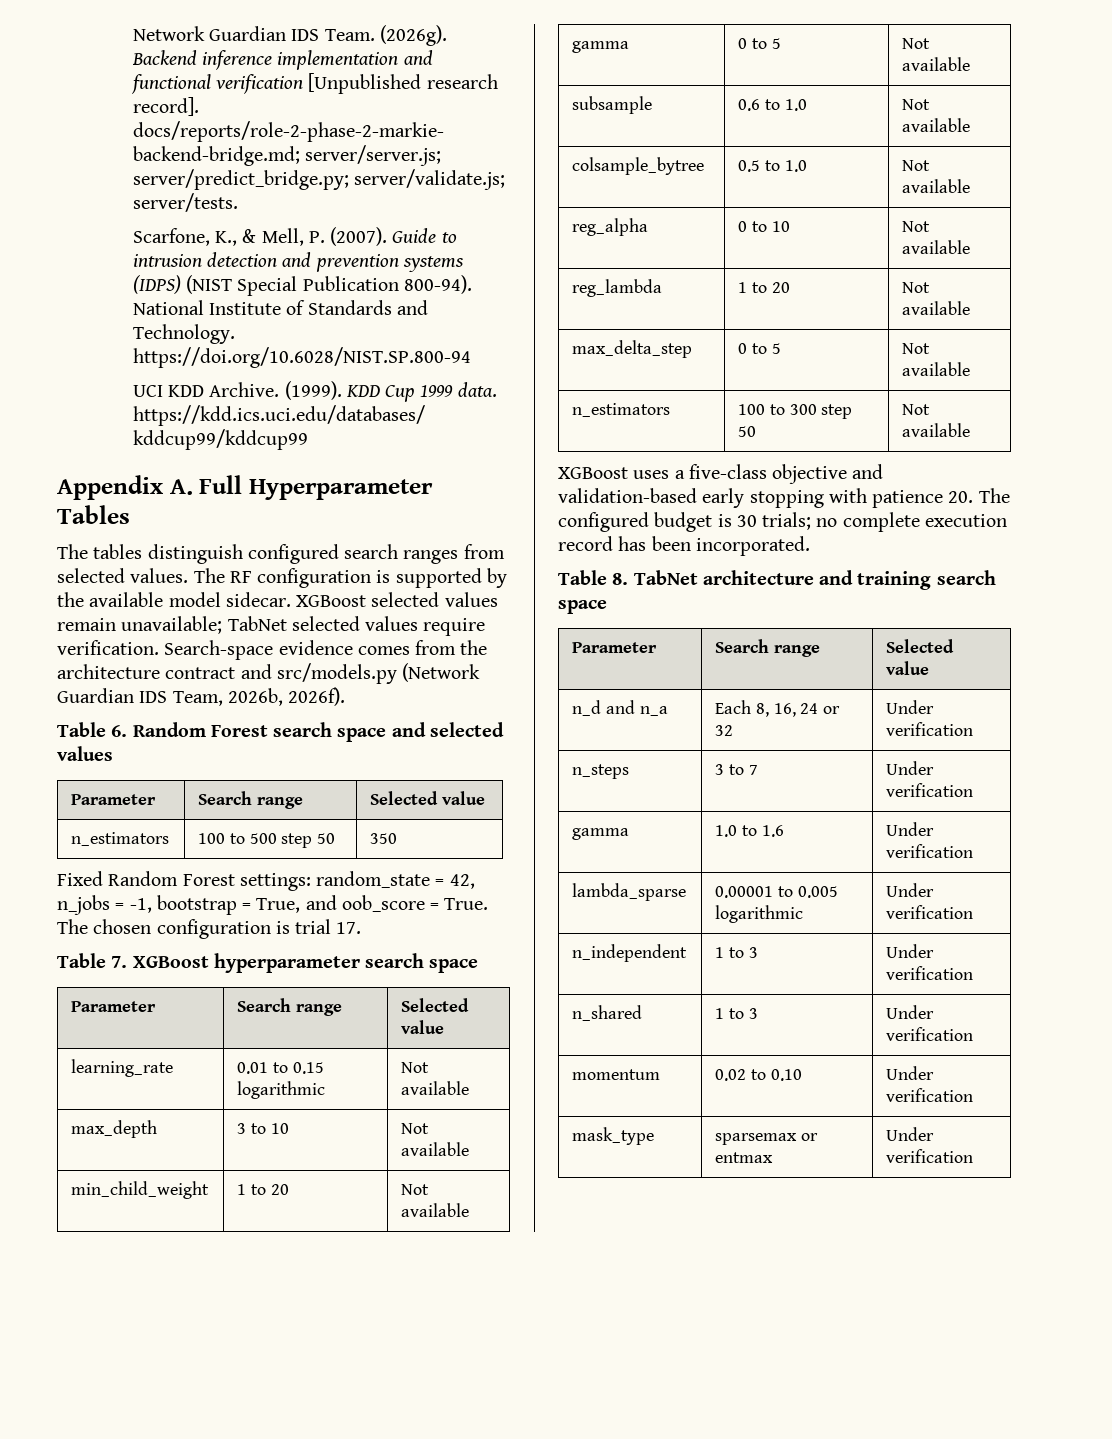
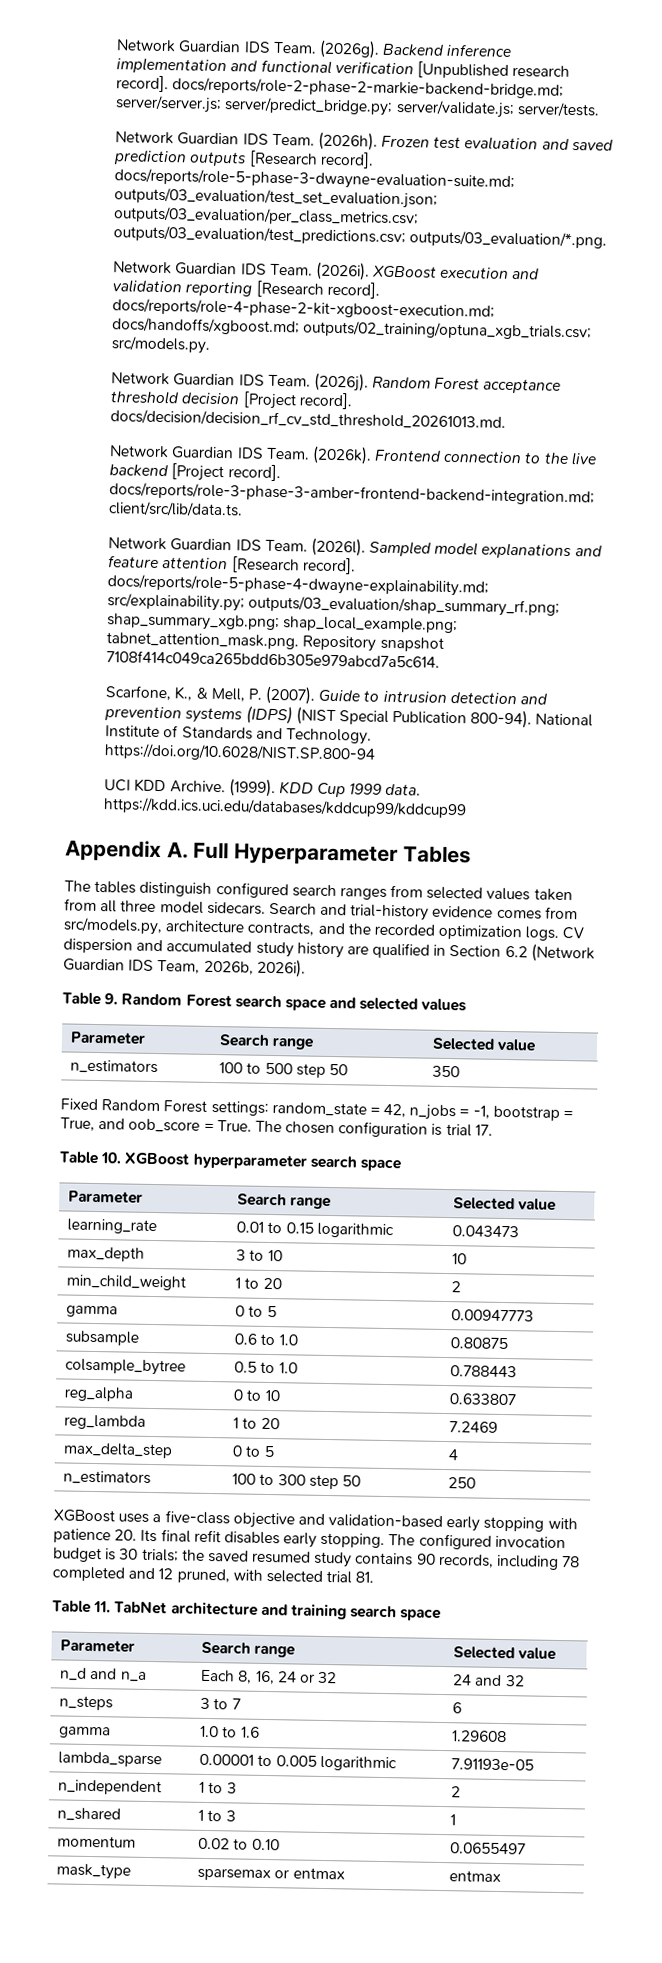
+ Network Guardian IDS Team. (2026h). Frozen test evaluation and saved prediction outputs [Research record]. docs/reports/role-5-phase-3-dwayne-evaluation-suite.md; outputs/03_evaluation/test_set_evaluation.json; outputs/03_evaluation/per_class_metrics.csv; outputs/03_evaluation/test_predictions.csv; outputs/03_evaluation/*.png.
+ Network Guardian IDS Team. (2026i). XGBoost execution and validation reporting [Research record]. docs/reports/role-4-phase-2-kit-xgboost-execution.md; docs/handoffs/xgboost.md; outputs/02_training/optuna_xgb_trials.csv; src/models.py.
+ Network Guardian IDS Team. (2026j). Random Forest acceptance threshold decision [Project record]. docs/decision/decision_rf_cv_std_threshold_20261013.md.
+ Network Guardian IDS Team. (2026k). Frontend connection to the live backend [Project record]. docs/reports/role-3-phase-3-amber-frontend-backend-integration.md; client/src/lib/data.ts.
+ Network Guardian IDS Team. (2026l). Sampled model explanations and feature attention [Research record]. docs/reports/role-5-phase-4-dwayne-explainability.md; src/explainability.py; outputs/03_evaluation/shap_summary_rf.png; shap_summary_xgb.png; shap_local_example.png; tabnet_attention_mask.png. Repository snapshot 7108f414c049ca265bdd6b305e979abcd7a5c614.
- The tables distinguish configured search ranges from selected values. The RF configuration is supported by the available model sidecar. XGBoost selected values remain unavailable; TabNet selected values require verification. Search-space evidence comes from the architecture contract and src/models.py (Network Guardian IDS Team, 2026b, 2026f).
- Table 6. Random Forest search space and selected values
+ The tables distinguish configured search ranges from selected values taken from all three model sidecars. Search and trial-history evidence comes from src/models.py, architecture contracts, and the recorded optimization logs. CV dispersion and accumulated study history are qualified in Section 6.2 (Network Guardian IDS Team, 2026b, 2026i).
+ Table 9. Random Forest search space and selected values
- Table 7. XGBoost hyperparameter search space
+ Table 10. XGBoost hyperparameter search space
- learning_rate | 0.01 to 0.15 logarithmic | Not available
+ learning_rate | 0.01 to 0.15 logarithmic | 0.043473
- max_depth | 3 to 10 | Not available
+ max_depth | 3 to 10 | 10
- min_child_weight | 1 to 20 | Not available
+ min_child_weight | 1 to 20 | 2
- gamma | 0 to 5 | Not available
+ gamma | 0 to 5 | 0.00947773
- subsample | 0.6 to 1.0 | Not available
+ subsample | 0.6 to 1.0 | 0.80875
- colsample_bytree | 0.5 to 1.0 | Not available
+ colsample_bytree | 0.5 to 1.0 | 0.788443
- reg_alpha | 0 to 10 | Not available
+ reg_alpha | 0 to 10 | 0.633807
- reg_lambda | 1 to 20 | Not available
+ reg_lambda | 1 to 20 | 7.2469
- max_delta_step | 0 to 5 | Not available
+ max_delta_step | 0 to 5 | 4
- n_estimators | 100 to 300 step 50 | Not available
+ n_estimators | 100 to 300 step 50 | 250
- XGBoost uses a five-class objective and validation-based early stopping with patience 20. The configured budget is 30 trials; no complete execution record has been incorporated.
- Table 8. TabNet architecture and training search space
+ XGBoost uses a five-class objective and validation-based early stopping with patience 20. Its final refit disables early stopping. The configured invocation budget is 30 trials; the saved resumed study contains 90 records, including 78 completed and 12 pruned, with selected trial 81.
+ Table 11. TabNet architecture and training search space
- n_d and n_a | Each 8, 16, 24 or 32 | Under verification
+ n_d and n_a | Each 8, 16, 24 or 32 | 24 and 32
- n_steps | 3 to 7 | Under verification
+ n_steps | 3 to 7 | 6
- gamma | 1.0 to 1.6 | Under verification
+ gamma | 1.0 to 1.6 | 1.29608
- lambda_sparse | 0.00001 to 0.005 logarithmic | Under verification
+ lambda_sparse | 0.00001 to 0.005 logarithmic | 7.91193e-05
- n_independent | 1 to 3 | Under verification
+ n_independent | 1 to 3 | 2
- n_shared | 1 to 3 | Under verification
+ n_shared | 1 to 3 | 1
- momentum | 0.02 to 0.10 | Under verification
+ momentum | 0.02 to 0.10 | 0.0655497
- mask_type | sparsemax or entmax | Under verification
+ mask_type | sparsemax or entmax | entmax

